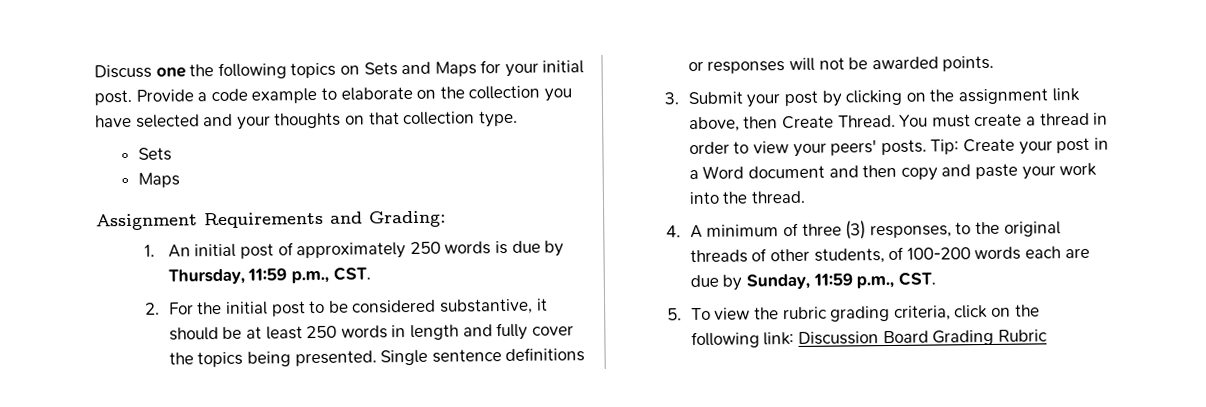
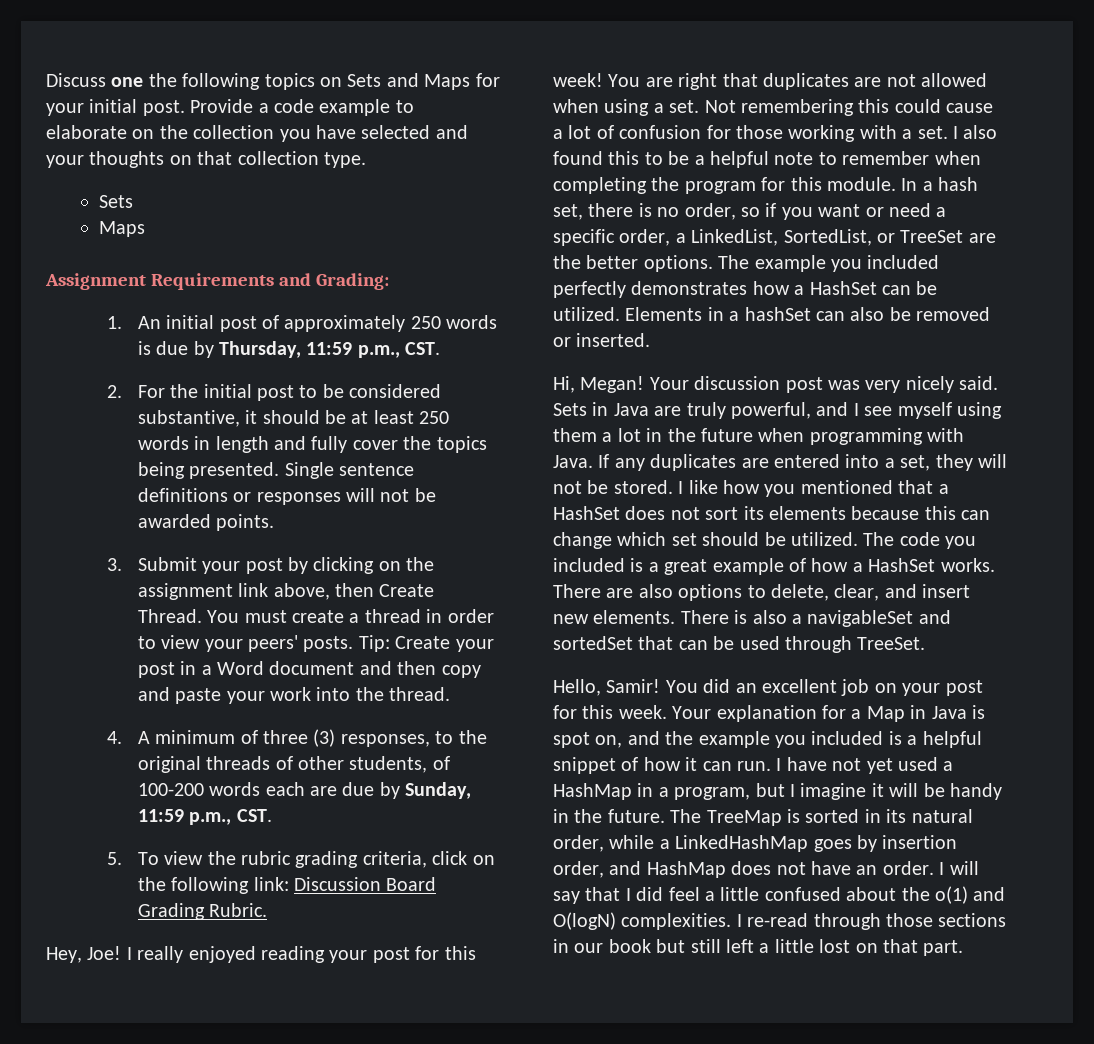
- 5. To view the rubric grading criteria, click on the following link: Discussion Board Grading Rubric
+ 5. To view the rubric grading criteria, click on the following link: Discussion Board Grading Rubric.
+ Hey, Joe! I really enjoyed reading your post for this week! You are right that duplicates are not allowed when using a set. Not remembering this could cause a lot of confusion for those working with a set. I also found this to be a helpful note to remember when completing the program for this module. In a hash set, there is no order, so if you want or need a specific order, a LinkedList, SortedList, or TreeSet are the better options. The example you included perfectly demonstrates how a HashSet can be utilized. Elements in a hashSet can also be removed or inserted.
+ Hi, Megan! Your discussion post was very nicely said. Sets in Java are truly powerful, and I see myself using them a lot in the future when programming with Java. If any duplicates are entered into a set, they will not be stored. I like how you mentioned that a HashSet does not sort its elements because this can change which set should be utilized. The code you included is a great example of how a HashSet works. There are also options to delete, clear, and insert new elements. There is also a navigableSet and sortedSet that can be used through TreeSet.
+ Hello, Samir! You did an excellent job on your post for this week. Your explanation for a Map in Java is spot on, and the example you included is a helpful snippet of how it can run. I have not yet used a HashMap in a program, but I imagine it will be handy in the future. The TreeMap is sorted in its natural order, while a LinkedHashMap goes by insertion order, and HashMap does not have an order. I will say that I did feel a little confused about the o(1) and O(logN) complexities. I re-read through those sections in our book but still left a little lost on that part.

